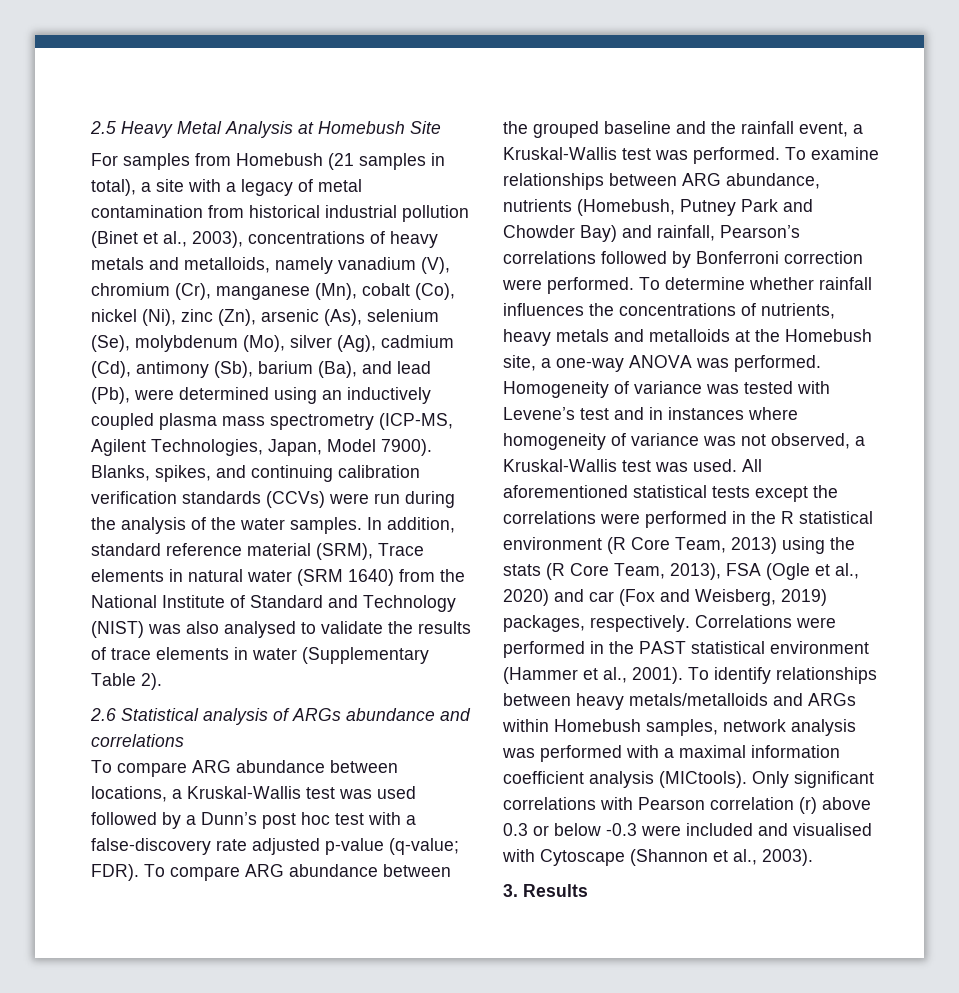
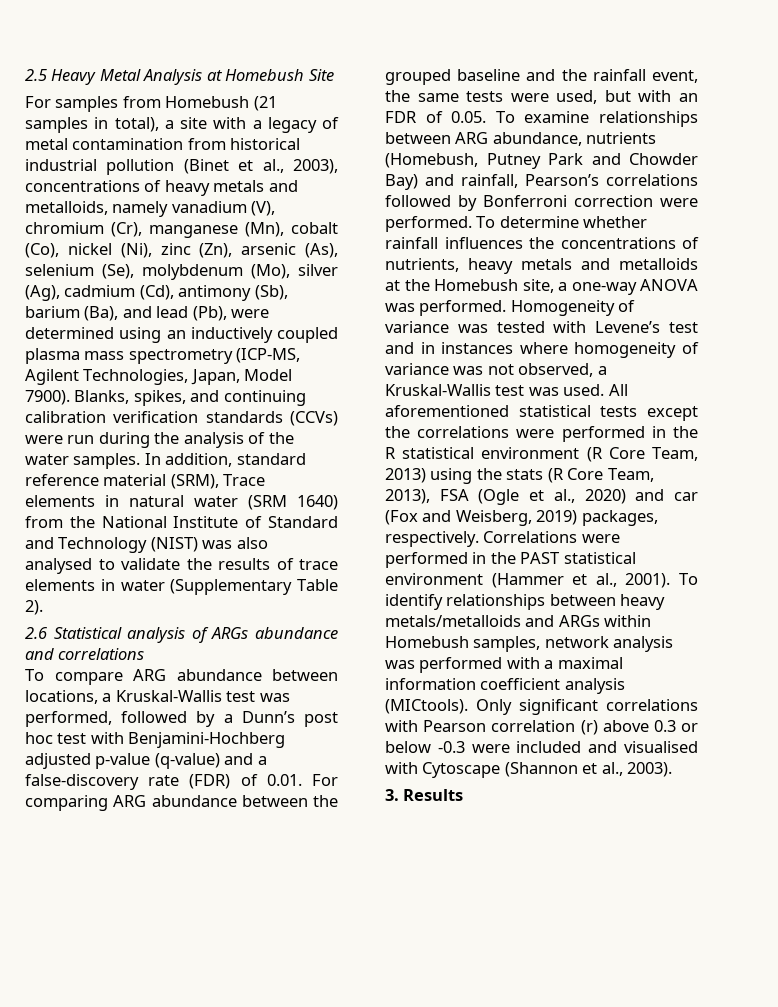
- To compare ARG abundance between locations, a Kruskal-Wallis test was used followed by a Dunn’s post hoc test with a false-discovery rate adjusted p-value (q-value; FDR). To compare ARG abundance between the grouped baseline and the rainfall event, a Kruskal-Wallis test was performed. To examine relationships between ARG abundance, nutrients (Homebush, Putney Park and Chowder Bay) and rainfall, Pearson’s correlations followed by Bonferroni correction were performed.
+ To compare ARG abundance between locations, a Kruskal-Wallis test was performed, followed by a Dunn’s post hoc test with Benjamini-Hochberg adjusted p-value (q-value) and a false-discovery rate (FDR) of 0.01. For comparing ARG abundance between the grouped baseline and the rainfall event, the same tests were used, but with an FDR of 0.05. To examine relationships between ARG abundance, nutrients (Homebush, Putney Park and Chowder Bay) and rainfall, Pearson’s correlations followed by Bonferroni correction were performed.

